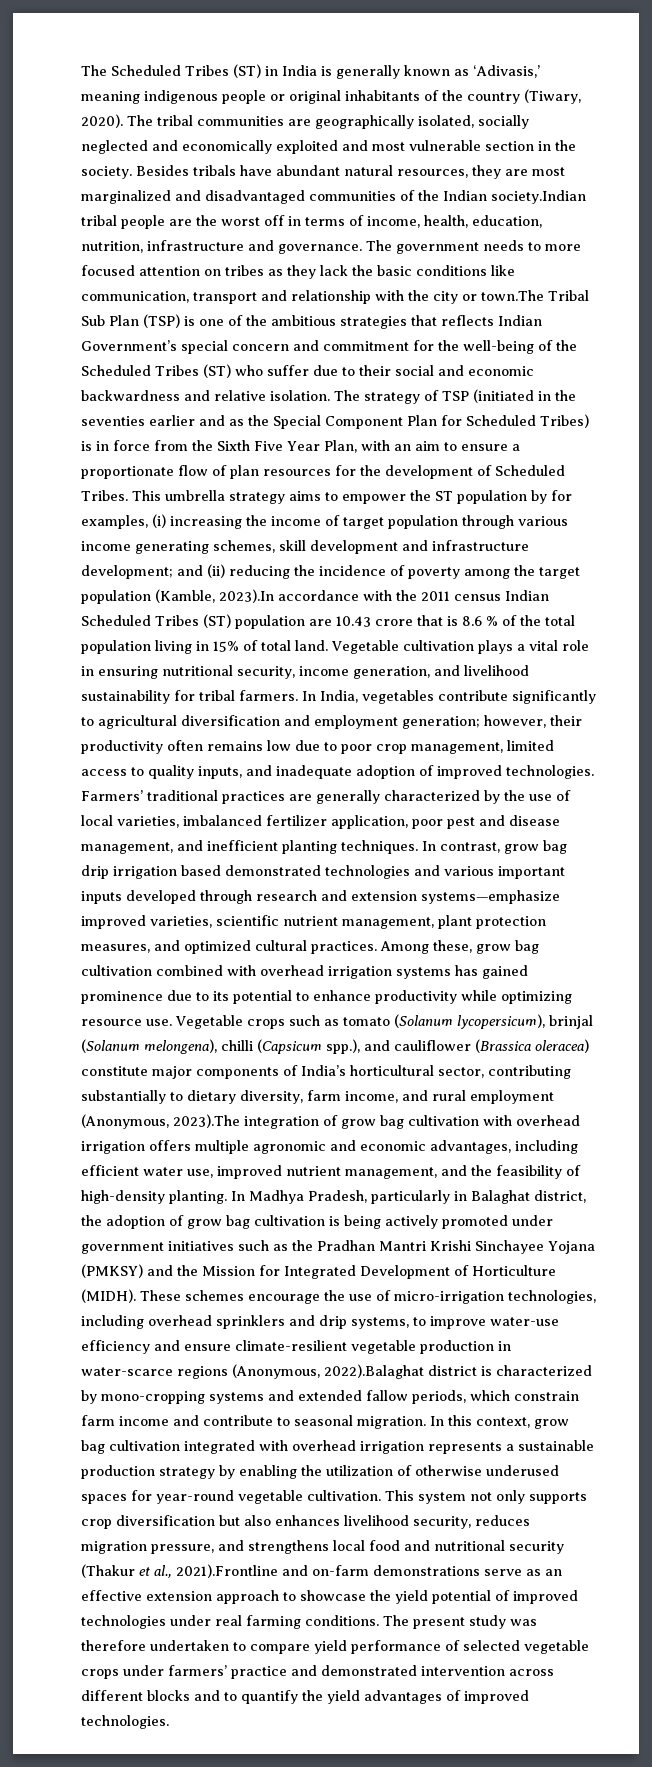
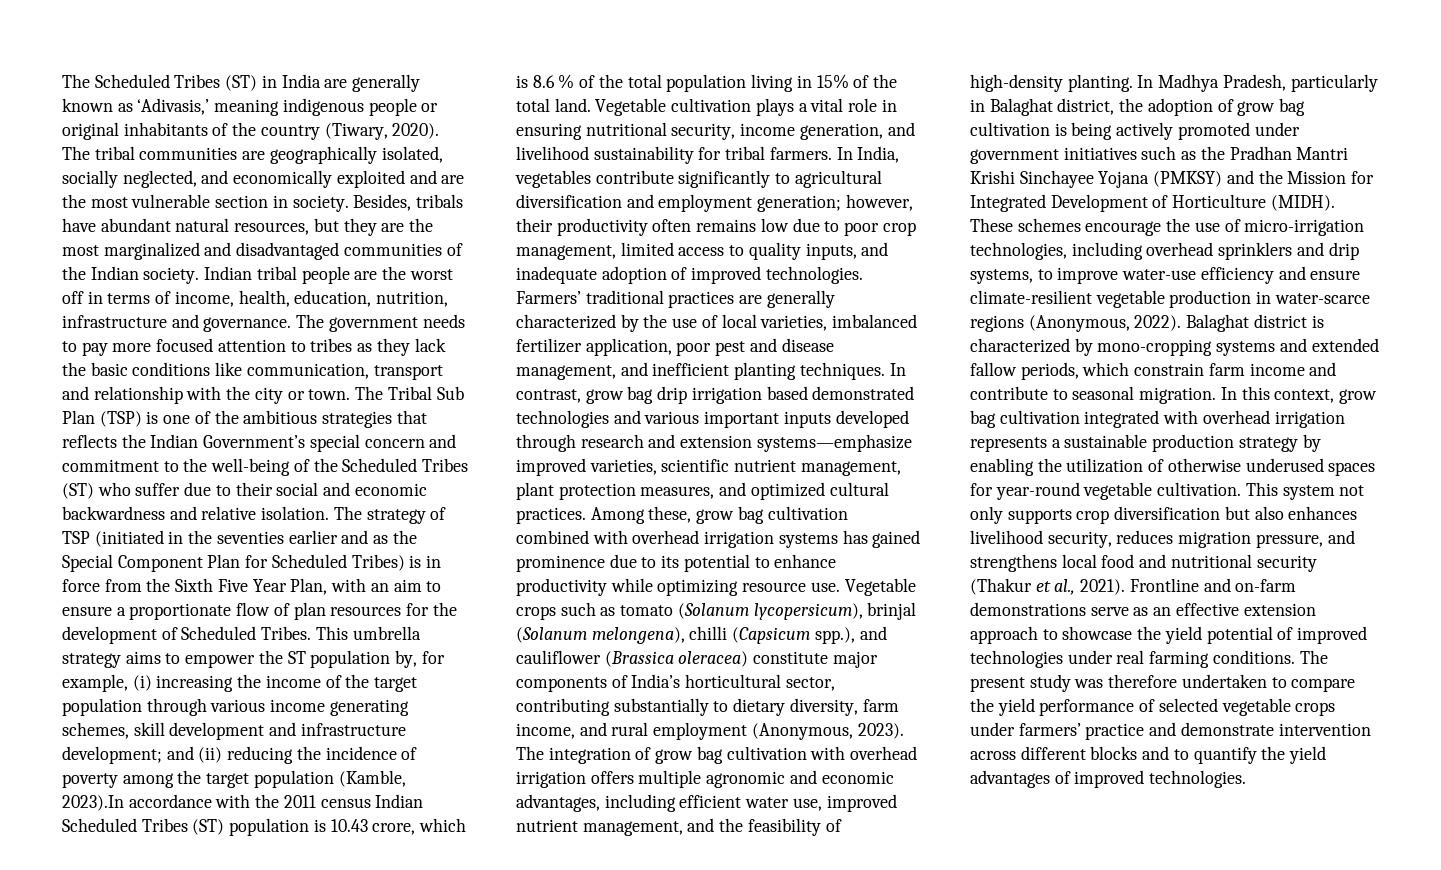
- The Scheduled Tribes (ST) in India is generally known as ‘Adivasis,’ meaning indigenous people or original inhabitants of the country (Tiwary, 2020).
+ The Scheduled Tribes (ST) in India are generally known as ‘Adivasis,’ meaning indigenous people or original inhabitants of the country (Tiwary, 2020).
- The tribal communities are geographically isolated, socially neglected and economically exploited and most vulnerable section in the society. Besides tribals have abundant natural resources, they are most marginalized and disadvantaged communities of the Indian society.Indian tribal people are the worst off in terms of income, health, education, nutrition, infrastructure and governance.
+ The tribal communities are geographically isolated, socially neglected, and economically exploited and are the most vulnerable section in society. Besides, tribals have abundant natural resources, but they are the most marginalized and disadvantaged communities of the Indian society. Indian tribal people are the worst off in terms of income, health, education, nutrition, infrastructure and governance.
- The government needs to more focused attention on tribes as they lack the basic conditions like communication, transport and relationship with the city or town.The Tribal Sub Plan (TSP) is one of the ambitious strategies that reflects Indian Government’s special concern and commitment for the well-being of the Scheduled Tribes (ST) who suffer due to their social and economic backwardness and relative isolation.
+ The government needs to pay more focused attention to tribes as they lack the basic conditions like communication, transport and relationship with the city or town. The Tribal Sub Plan (TSP) is one of the ambitious strategies that reflects the Indian Government’s special concern and commitment to the well-being of the Scheduled Tribes (ST) who suffer due to their social and economic backwardness and relative isolation.
- This umbrella strategy aims to empower the ST population by for examples, (i) increasing the income of target population through various income generating schemes, skill development and infrastructure development;
+ This umbrella strategy aims to empower the ST population by, for example, (i) increasing the income of the target population through various income generating schemes, skill development and infrastructure development;
- and (ii) reducing the incidence of poverty among the target population (Kamble, 2023).In accordance with the 2011 census Indian Scheduled Tribes (ST) population are 10.43 crore that is 8.6 % of the total population living in 15% of total land.
+ and (ii) reducing the incidence of poverty among the target population (Kamble, 2023).In accordance with the 2011 census Indian Scheduled Tribes (ST) population is 10.43 crore, which is 8.6 % of the total population living in 15% of the total land.
- Vegetable crops such as tomato (Solanum lycopersicum), brinjal (Solanum melongena), chilli (Capsicum spp.), and cauliflower (Brassica oleracea) constitute major components of India’s horticultural sector, contributing substantially to dietary diversity, farm income, and rural employment (Anonymous, 2023).The integration of grow bag cultivation with overhead irrigation offers multiple agronomic and economic advantages, including efficient water use, improved nutrient management, and the feasibility of high-density planting.
+ Vegetable crops such as tomato (Solanum lycopersicum), brinjal (Solanum melongena), chilli (Capsicum spp.), and cauliflower (Brassica oleracea) constitute major components of India’s horticultural sector, contributing substantially to dietary diversity, farm income, and rural employment (Anonymous, 2023). The integration of grow bag cultivation with overhead irrigation offers multiple agronomic and economic advantages, including efficient water use, improved nutrient management, and the feasibility of high-density planting.
- These schemes encourage the use of micro-irrigation technologies, including overhead sprinklers and drip systems, to improve water-use efficiency and ensure climate-resilient vegetable production in water-scarce regions (Anonymous, 2022).Balaghat district is characterized by mono-cropping systems and extended fallow periods, which constrain farm income and contribute to seasonal migration.
+ These schemes encourage the use of micro-irrigation technologies, including overhead sprinklers and drip systems, to improve water-use efficiency and ensure climate-resilient vegetable production in water-scarce regions (Anonymous, 2022). Balaghat district is characterized by mono-cropping systems and extended fallow periods, which constrain farm income and contribute to seasonal migration.
- This system not only supports crop diversification but also enhances livelihood security, reduces migration pressure, and strengthens local food and nutritional security (Thakur et al., 2021).Frontline and on-farm demonstrations serve as an effective extension approach to showcase the yield potential of improved technologies under real farming conditions.
+ This system not only supports crop diversification but also enhances livelihood security, reduces migration pressure, and strengthens local food and nutritional security (Thakur et al., 2021). Frontline and on-farm demonstrations serve as an effective extension approach to showcase the yield potential of improved technologies under real farming conditions.
- The present study was therefore undertaken to compare yield performance of selected vegetable crops under farmers’ practice and demonstrated intervention across different blocks and to quantify the yield advantages of improved technologies.
+ The present study was therefore undertaken to compare the yield performance of selected vegetable crops under farmers’ practice and demonstrate intervention across different blocks and to quantify the yield advantages of improved technologies.

